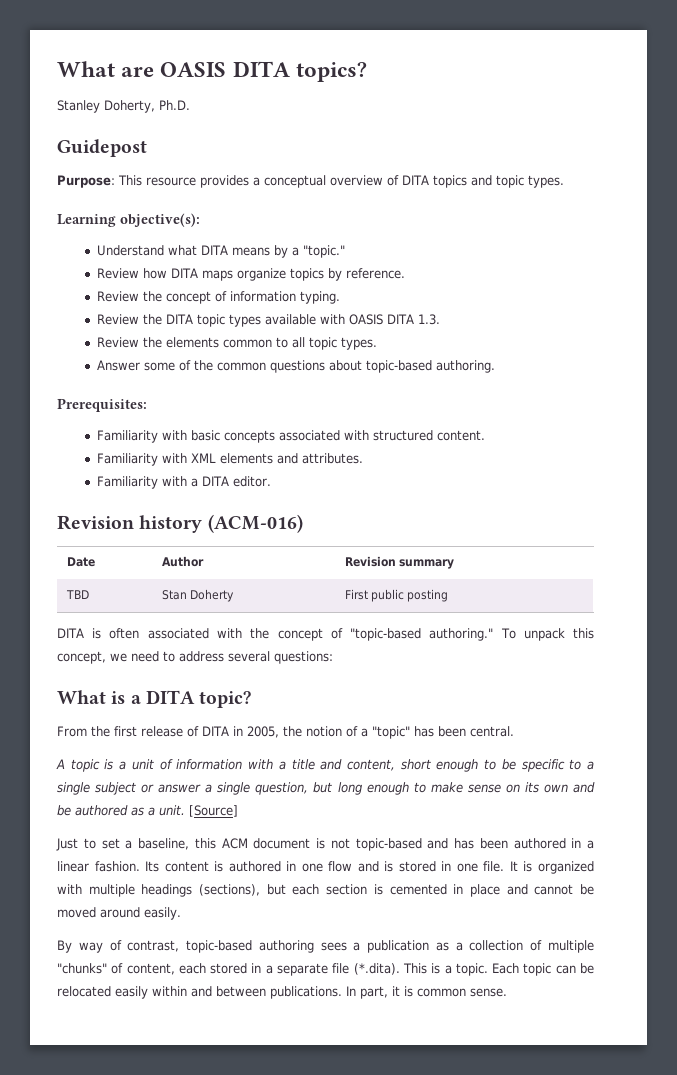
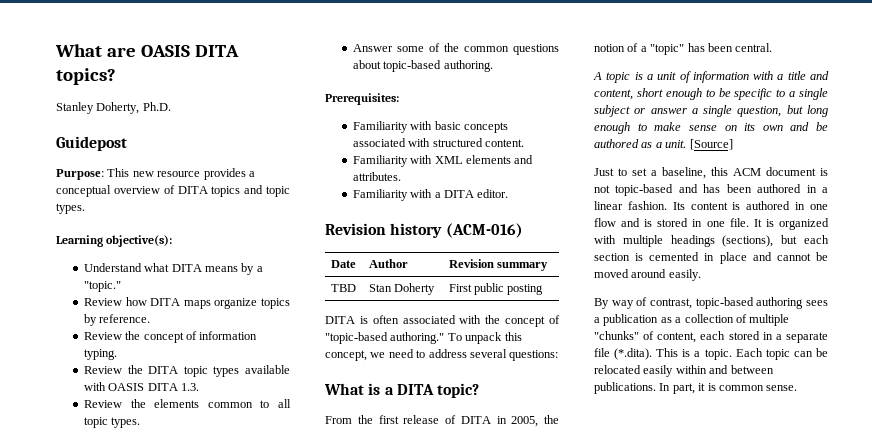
- Purpose: This resource provides a conceptual overview of DITA topics and topic types.
+ Purpose: This new resource provides a conceptual overview of DITA topics and topic types.

